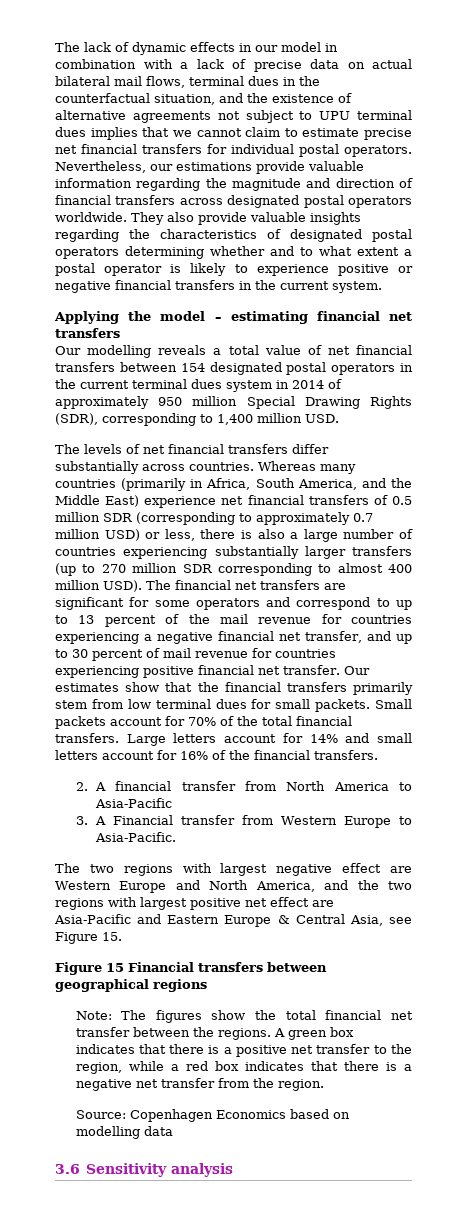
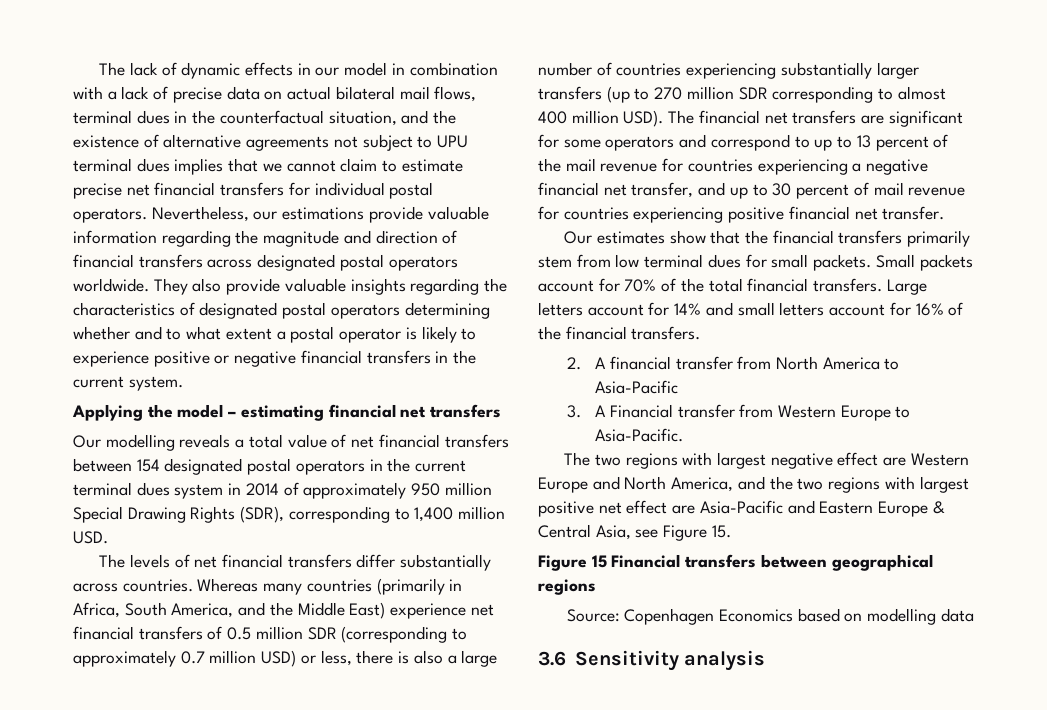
- The financial net transfers are significant for some operators and correspond to up to 13 percent of the mail revenue for countries experiencing a negative financial net transfer, and up to 30 percent of mail revenue for countries experiencing positive financial net transfer. Our estimates show that the financial transfers primarily stem from low terminal dues for small packets.
+ The financial net transfers are significant for some operators and correspond to up to 13 percent of the mail revenue for countries experiencing a negative financial net transfer, and up to 30 percent of mail revenue for countries experiencing positive financial net transfer.
+ Our estimates show that the financial transfers primarily stem from low terminal dues for small packets.
- Note: The figures show the total financial net transfer between the regions. A green box indicates that there is a positive net transfer to the region, while a red box indicates that there is a negative net transfer from the region.

